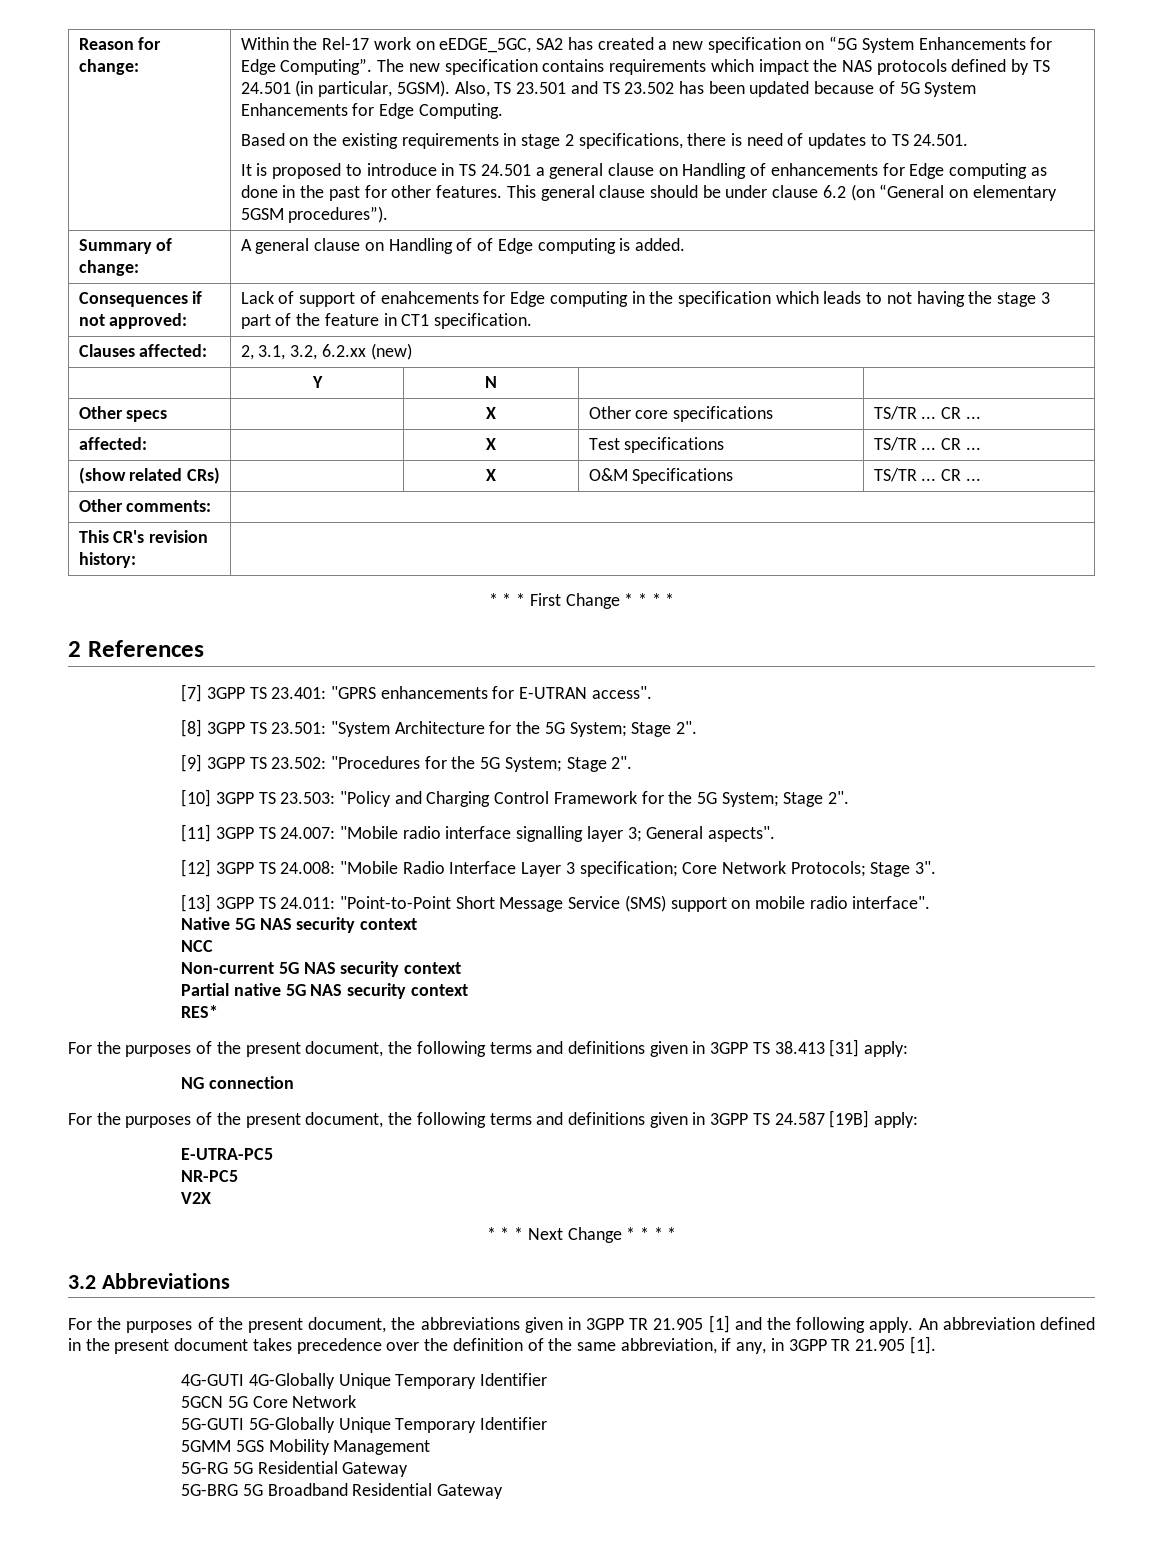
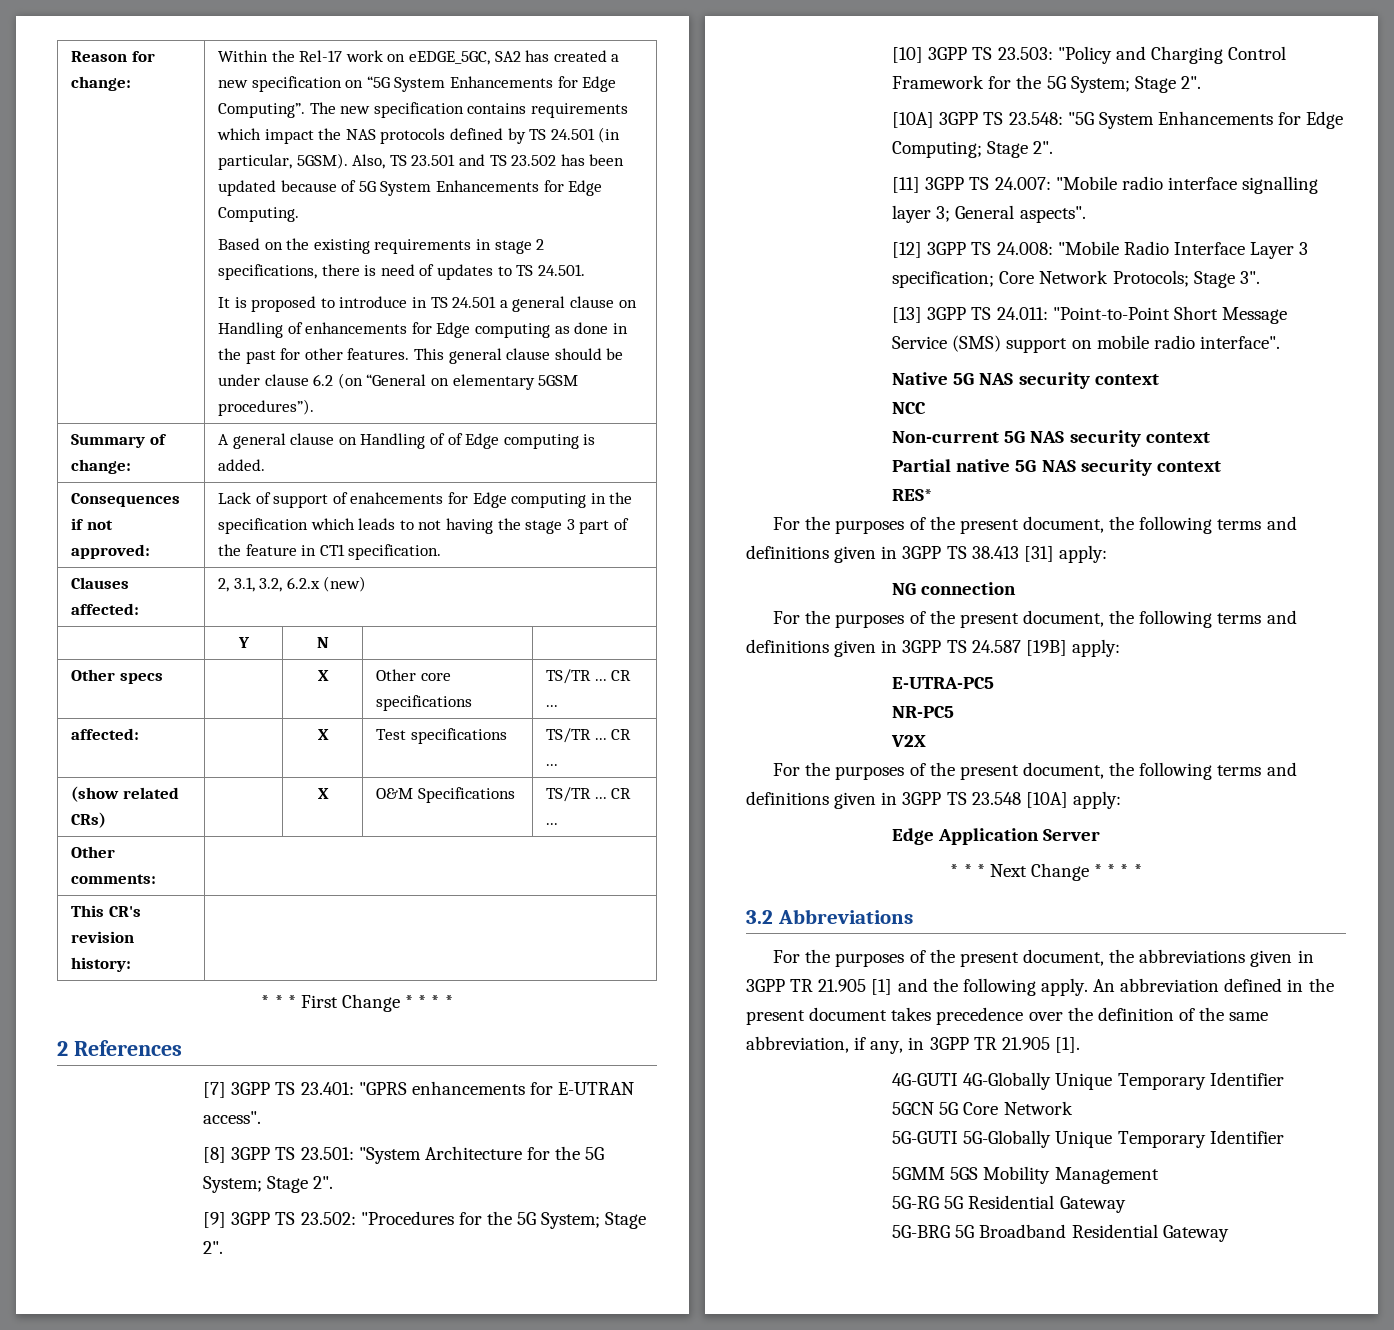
- Clauses affected: | 2, 3.1, 3.2, 6.2.xx (new)
+ Clauses affected: | 2, 3.1, 3.2, 6.2.x (new)
+ [10A] 3GPP TS 23.548: "5G System Enhancements for Edge Computing; Stage 2".
+ For the purposes of the present document, the following terms and definitions given in 3GPP TS 23.548 [10A] apply:
+ Edge Application Server

